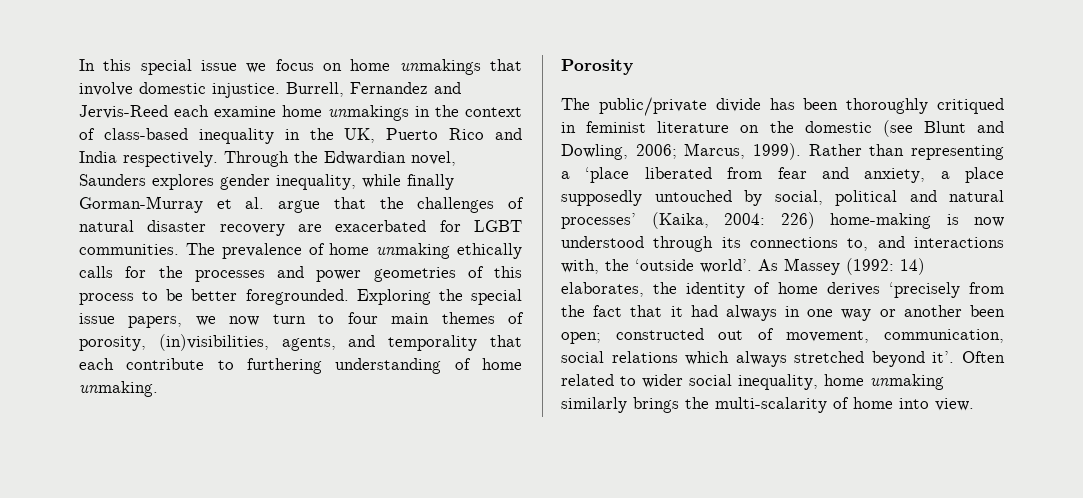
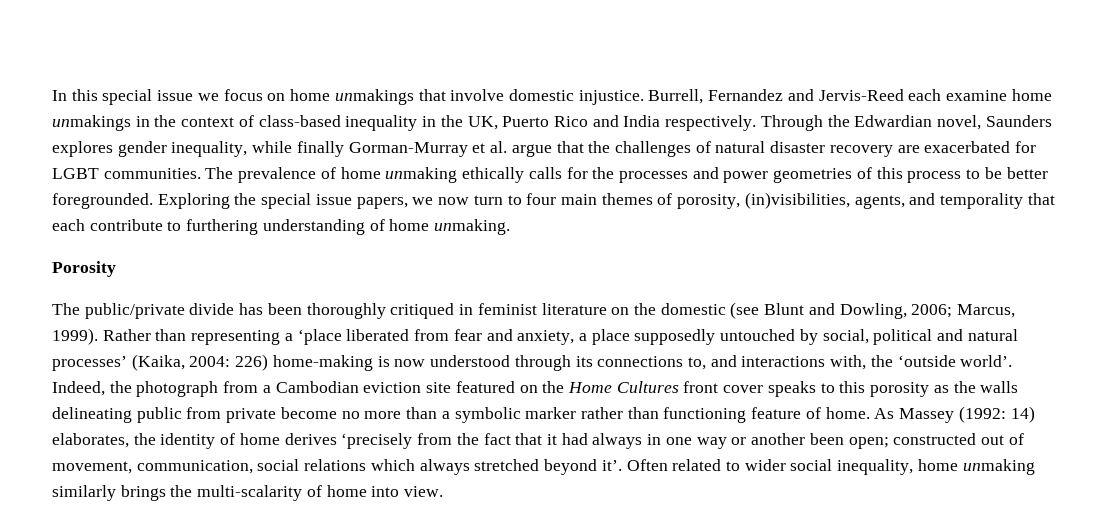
+ Indeed, the photograph from a Cambodian eviction site featured on the Home Cultures front cover speaks to this porosity as the walls delineating public from private become no more than a symbolic marker rather than functioning feature of home.

